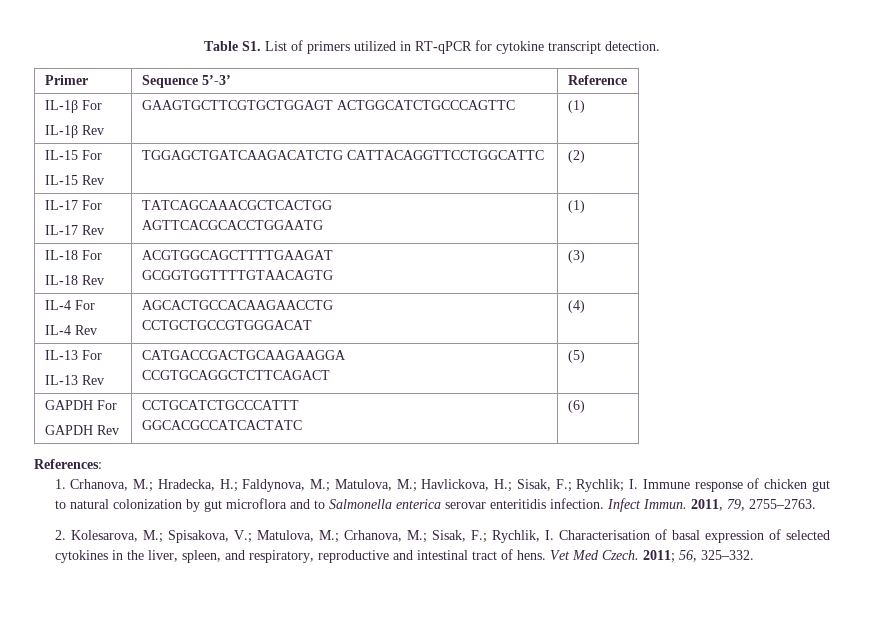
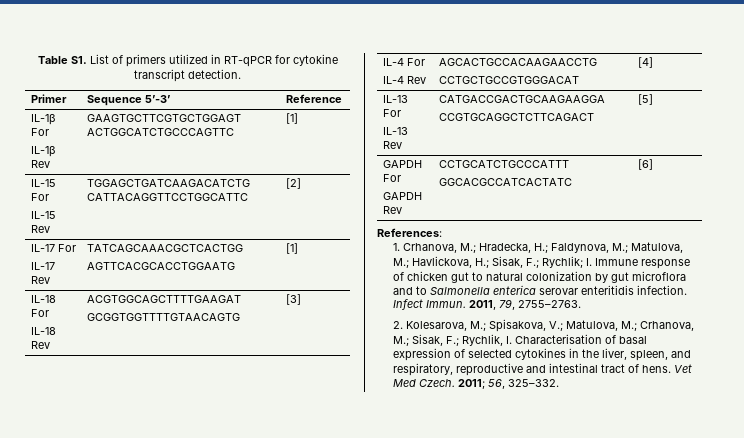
  IL-1β For
- IL-1β Rev | GAAGTGCTTCGTGCTGGAGT ACTGGCATCTGCCCAGTTC | (1)
+ IL-1β Rev | GAAGTGCTTCGTGCTGGAGT ACTGGCATCTGCCCAGTTC | [1]
  IL-15 For
- IL-15 Rev | TGGAGCTGATCAAGACATCTG CATTACAGGTTCCTGGCATTC | (2)
+ IL-15 Rev | TGGAGCTGATCAAGACATCTG CATTACAGGTTCCTGGCATTC | [2]
  IL-17 For
  IL-17 Rev | TATCAGCAAACGCTCACTGG
- AGTTCACGCACCTGGAATG | (1)
+ AGTTCACGCACCTGGAATG | [1]
  IL-18 For
  IL-18 Rev | ACGTGGCAGCTTTTGAAGAT
- GCGGTGGTTTTGTAACAGTG | (3)
+ GCGGTGGTTTTGTAACAGTG | [3]
  IL-4 For
  IL-4 Rev | AGCACTGCCACAAGAACCTG
- CCTGCTGCCGTGGGACAT | (4)
+ CCTGCTGCCGTGGGACAT | [4]
  IL-13 For
  IL-13 Rev | CATGACCGACTGCAAGAAGGA
- CCGTGCAGGCTCTTCAGACT | (5)
+ CCGTGCAGGCTCTTCAGACT | [5]
  GAPDH For
  GAPDH Rev | CCTGCATCTGCCCATTT
- GGCACGCCATCACTATC | (6)
+ GGCACGCCATCACTATC | [6]

